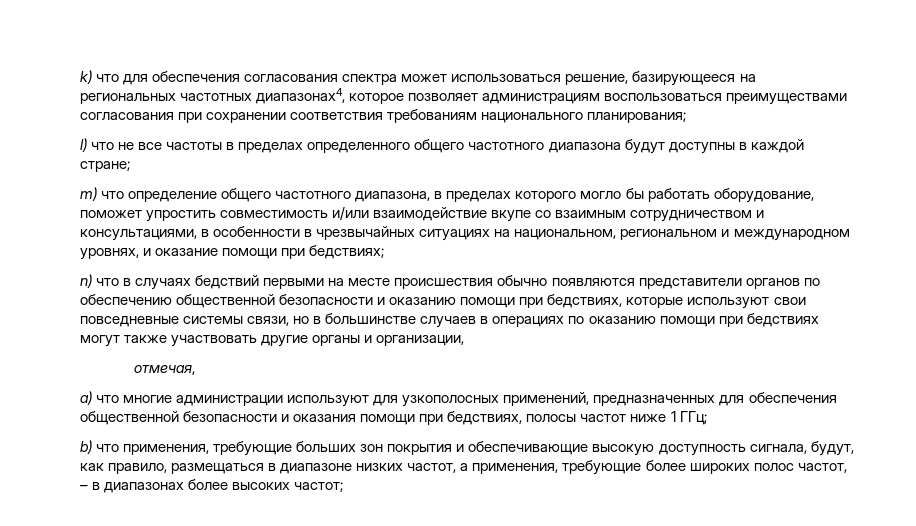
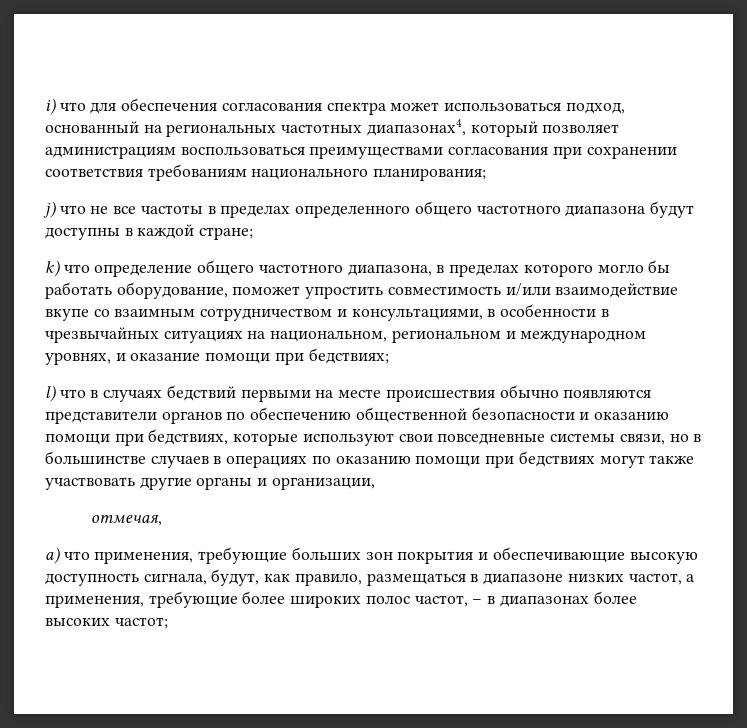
- k) что для обеспечения согласования спектра может использоваться решение, базирующееся на региональных частотных диапазонах4, которое позволяет администрациям воспользоваться преимуществами согласования при сохранении соответствия требованиям национального планирования;
+ i) что для обеспечения согласования спектра может использоваться подход, основанный на региональных частотных диапазонах4, который позволяет администрациям воспользоваться преимуществами согласования при сохранении соответствия требованиям национального планирования;
- l) что не все частоты в пределах определенного общего частотного диапазона будут доступны в каждой стране;
+ j) что не все частоты в пределах определенного общего частотного диапазона будут доступны в каждой стране;
- m) что определение общего частотного диапазона, в пределах которого могло бы работать оборудование, поможет упростить совместимость и/или взаимодействие вкупе со взаимным сотрудничеством и консультациями, в особенности в чрезвычайных ситуациях на национальном, региональном и международном уровнях, и оказание помощи при бедствиях;
+ k) что определение общего частотного диапазона, в пределах которого могло бы работать оборудование, поможет упростить совместимость и/или взаимодействие вкупе со взаимным сотрудничеством и консультациями, в особенности в чрезвычайных ситуациях на национальном, региональном и международном уровнях, и оказание помощи при бедствиях;
- n) что в случаях бедствий первыми на месте происшествия обычно появляются представители органов по обеспечению общественной безопасности и оказанию помощи при бедствиях, которые используют свои повседневные системы связи, но в большинстве случаев в операциях по оказанию помощи при бедствиях могут также участвовать другие органы и организации,
+ l) что в случаях бедствий первыми на месте происшествия обычно появляются представители органов по обеспечению общественной безопасности и оказанию помощи при бедствиях, которые используют свои повседневные системы связи, но в большинстве случаев в операциях по оказанию помощи при бедствиях могут также участвовать другие органы и организации,
- a) что многие администрации используют для узкополосных применений, предназначенных для обеспечения общественной безопасности и оказания помощи при бедствиях, полосы частот ниже 1 ГГц;
- b) что применения, требующие больших зон покрытия и обеспечивающие высокую доступность сигнала, будут, как правило, размещаться в диапазоне низких частот, а применения, требующие более широких полос частот, – в диапазонах более высоких частот;
+ a) что применения, требующие больших зон покрытия и обеспечивающие высокую доступность сигнала, будут, как правило, размещаться в диапазоне низких частот, а применения, требующие более широких полос частот, – в диапазонах более высоких частот;

